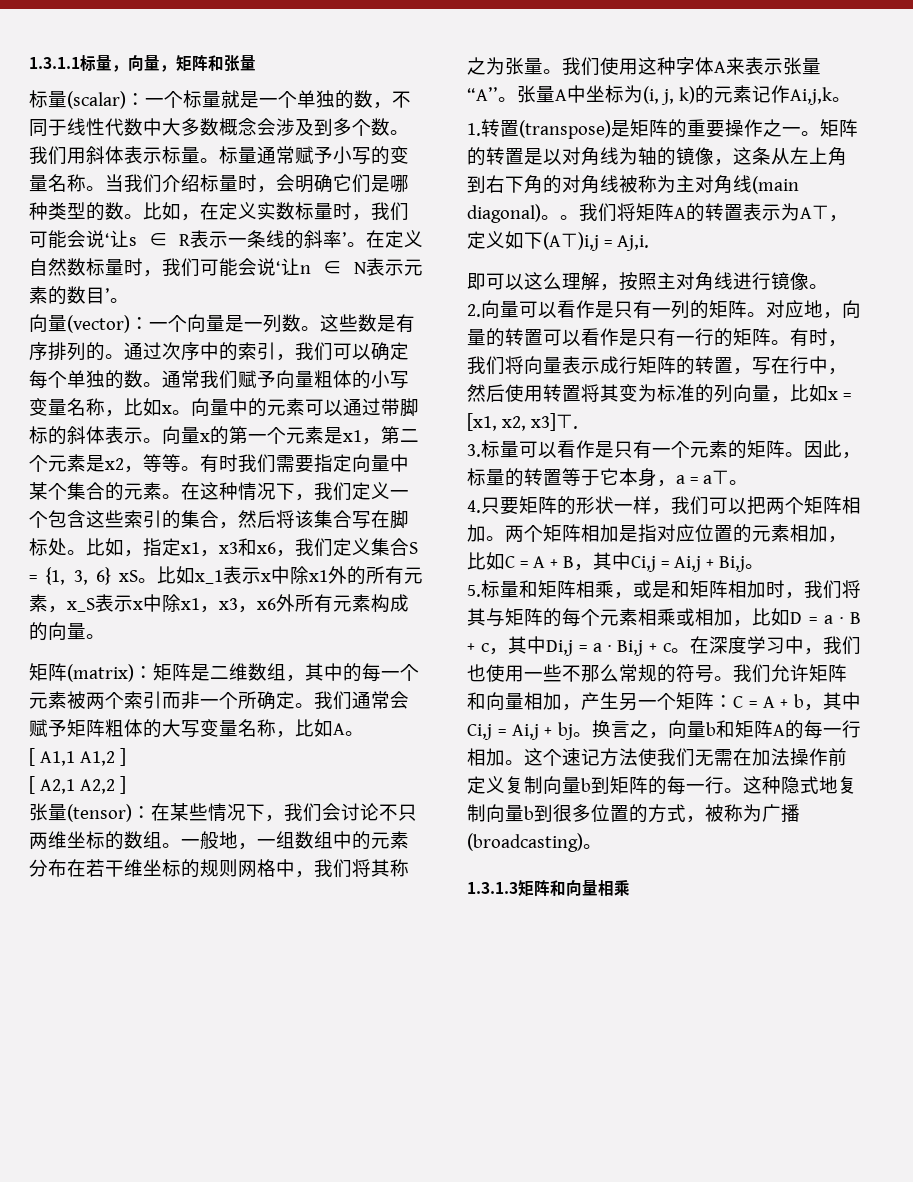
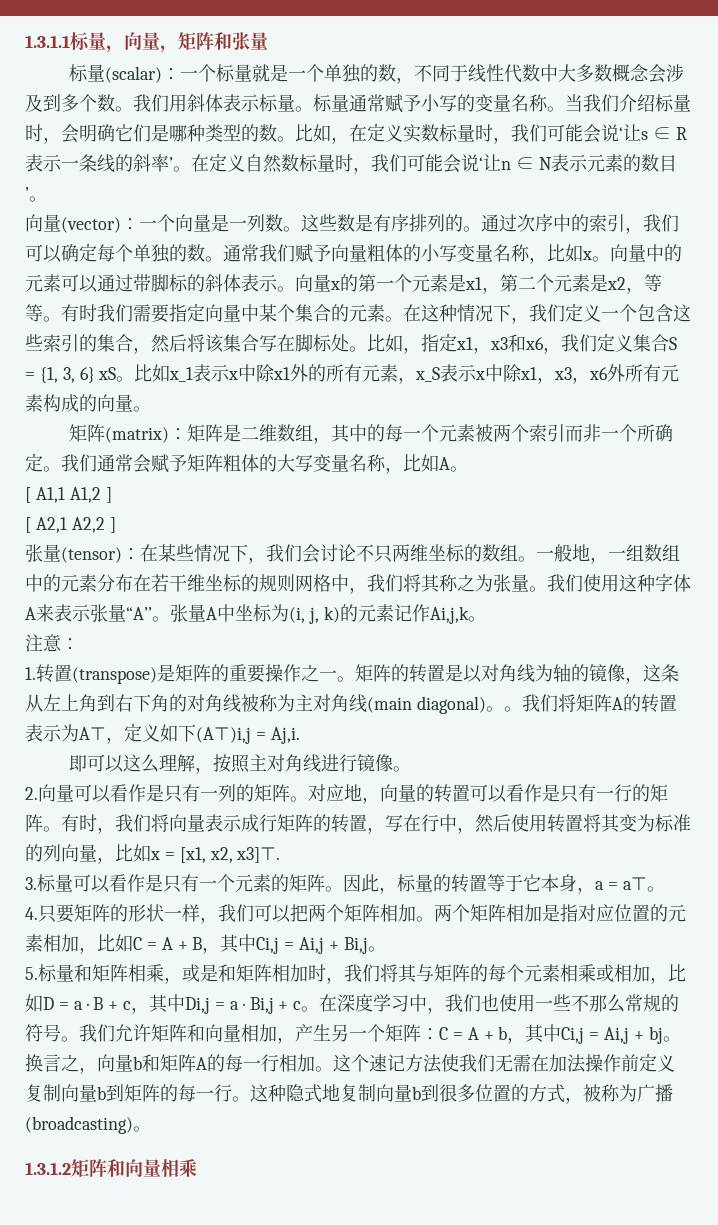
+ 注意：
- 1.3.1.3矩阵和向量相乘
+ 1.3.1.2矩阵和向量相乘

